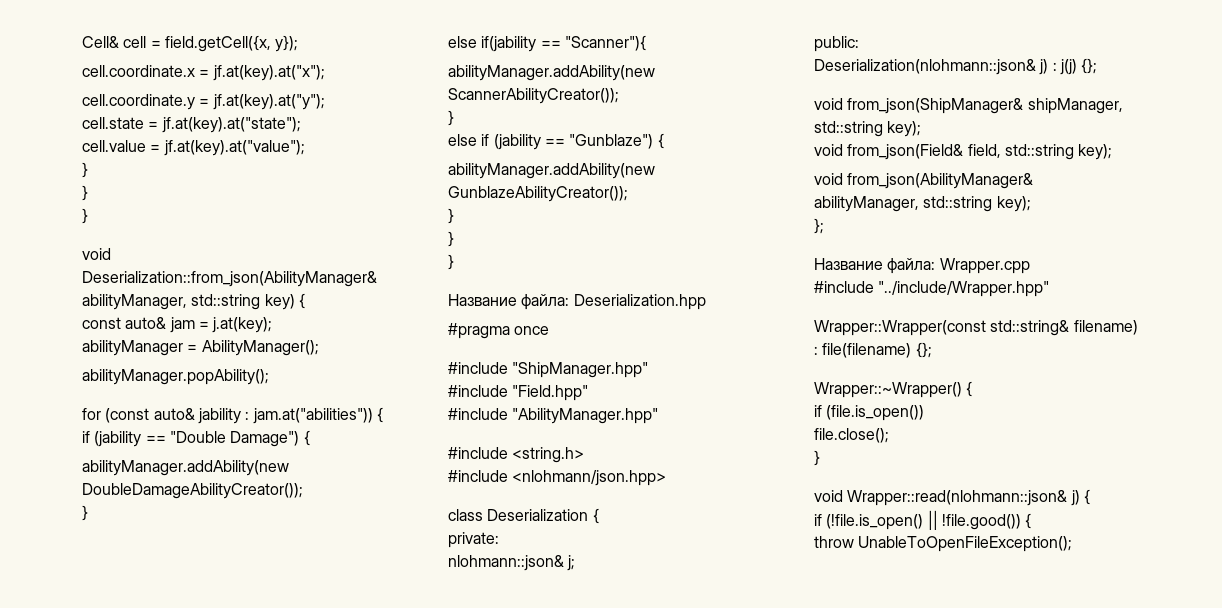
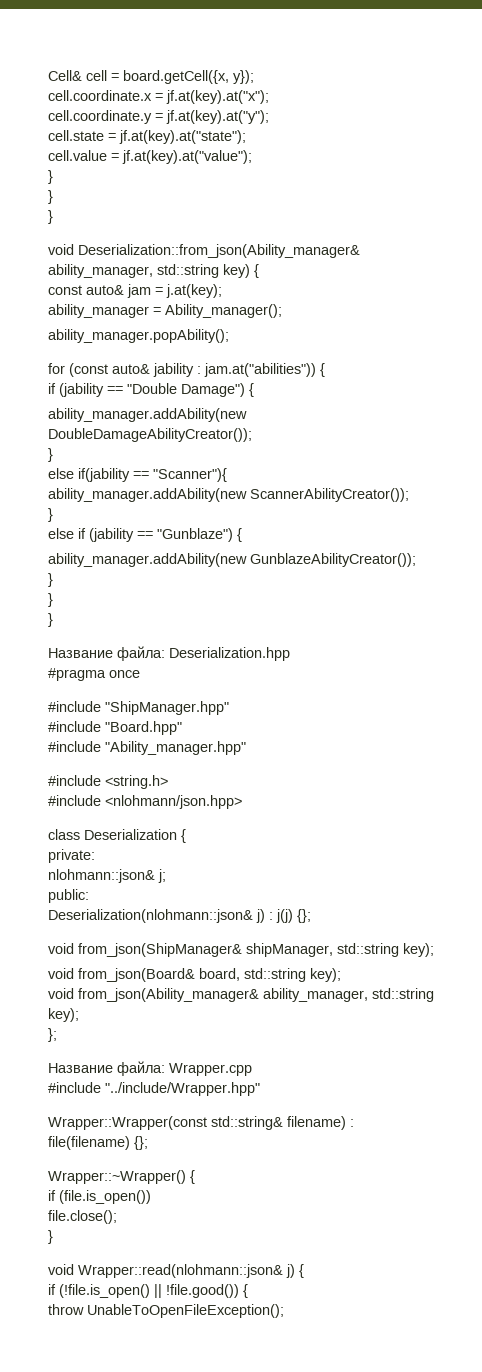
- Cell& cell = field.getCell({x, y});
+ Cell& cell = board.getCell({x, y});
- void Deserialization::from_json(AbilityManager& abilityManager, std::string key) {
+ void Deserialization::from_json(Ability_manager& ability_manager, std::string key) {
- abilityManager = AbilityManager();
- abilityManager.popAbility();
+ ability_manager = Ability_manager();
+ ability_manager.popAbility();
- abilityManager.addAbility(new DoubleDamageAbilityCreator());
+ ability_manager.addAbility(new DoubleDamageAbilityCreator());
- abilityManager.addAbility(new ScannerAbilityCreator());
+ ability_manager.addAbility(new ScannerAbilityCreator());
- abilityManager.addAbility(new GunblazeAbilityCreator());
+ ability_manager.addAbility(new GunblazeAbilityCreator());
- #include "Field.hpp"
- #include "AbilityManager.hpp"
+ #include "Board.hpp"
+ #include "Ability_manager.hpp"
- void from_json(Field& field, std::string key);
- void from_json(AbilityManager& abilityManager, std::string key);
+ void from_json(Board& board, std::string key);
+ void from_json(Ability_manager& ability_manager, std::string key);

